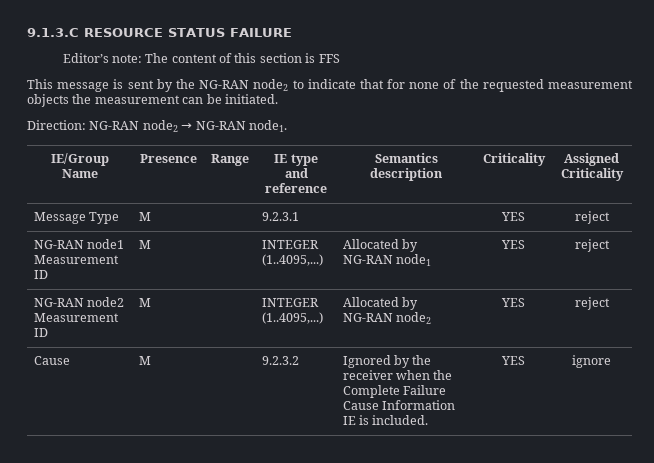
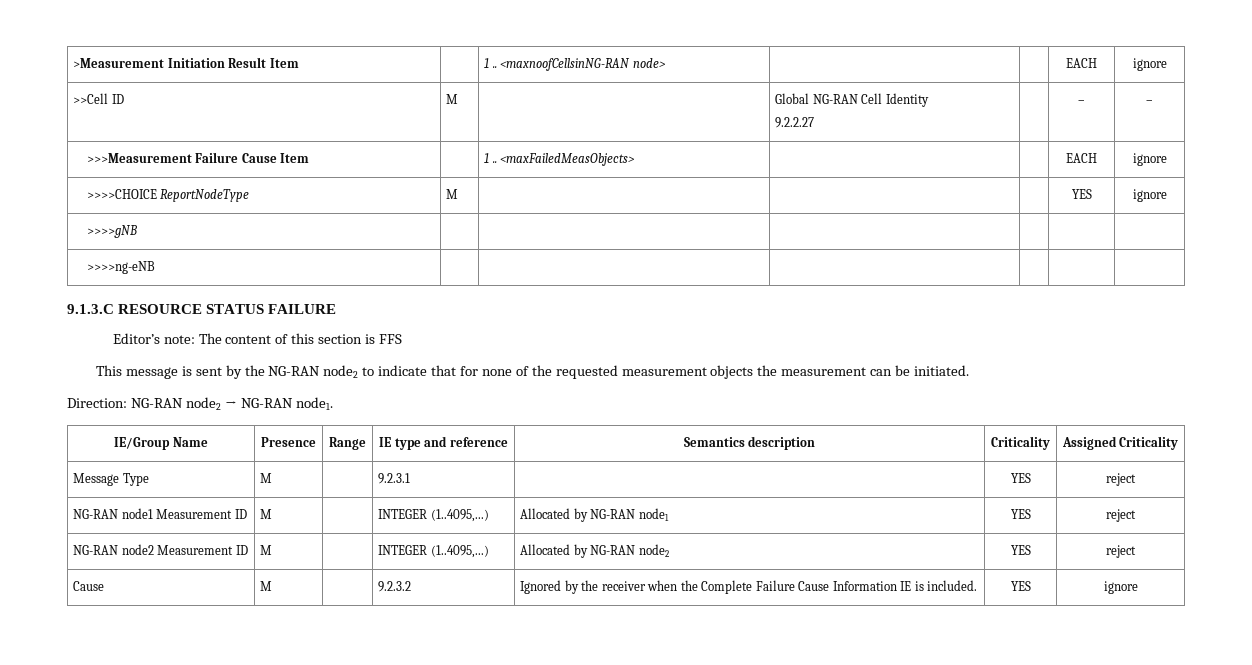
+ >Measurement Initiation Result Item | | 1 .. <maxnoofCellsinNG-RAN node> | | | EACH | ignore
+ >>Cell ID | M | | Global NG-RAN Cell Identity
+ 9.2.2.27 | | – | –
+ >>>Measurement Failure Cause Item | | 1 .. <maxFailedMeasObjects> | | | EACH | ignore
+ >>>>CHOICE ReportNodeType | M | | | | YES | ignore
+ >>>>gNB | | | | | |
+ >>>>ng-eNB | | | | | |

